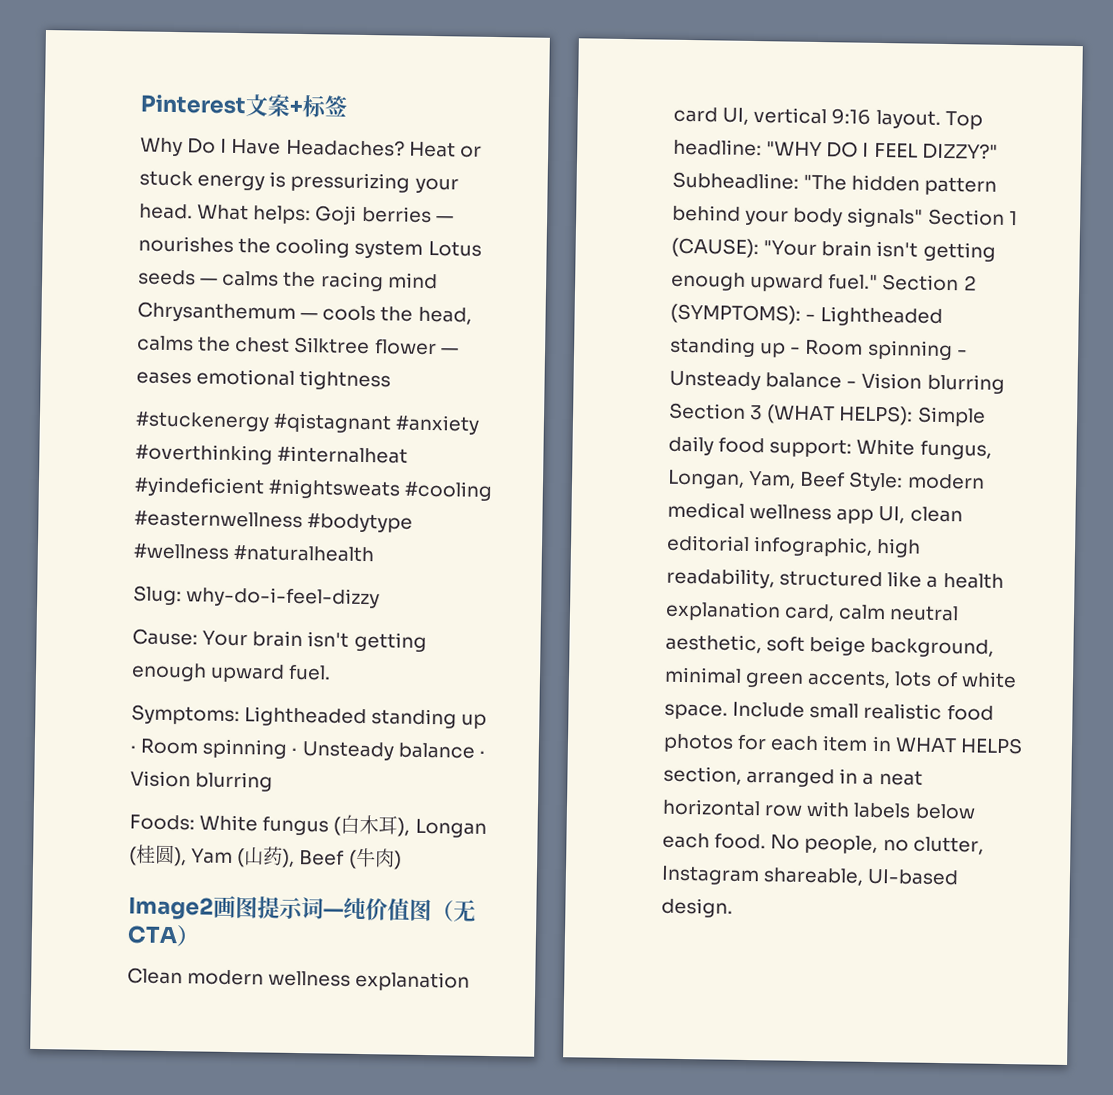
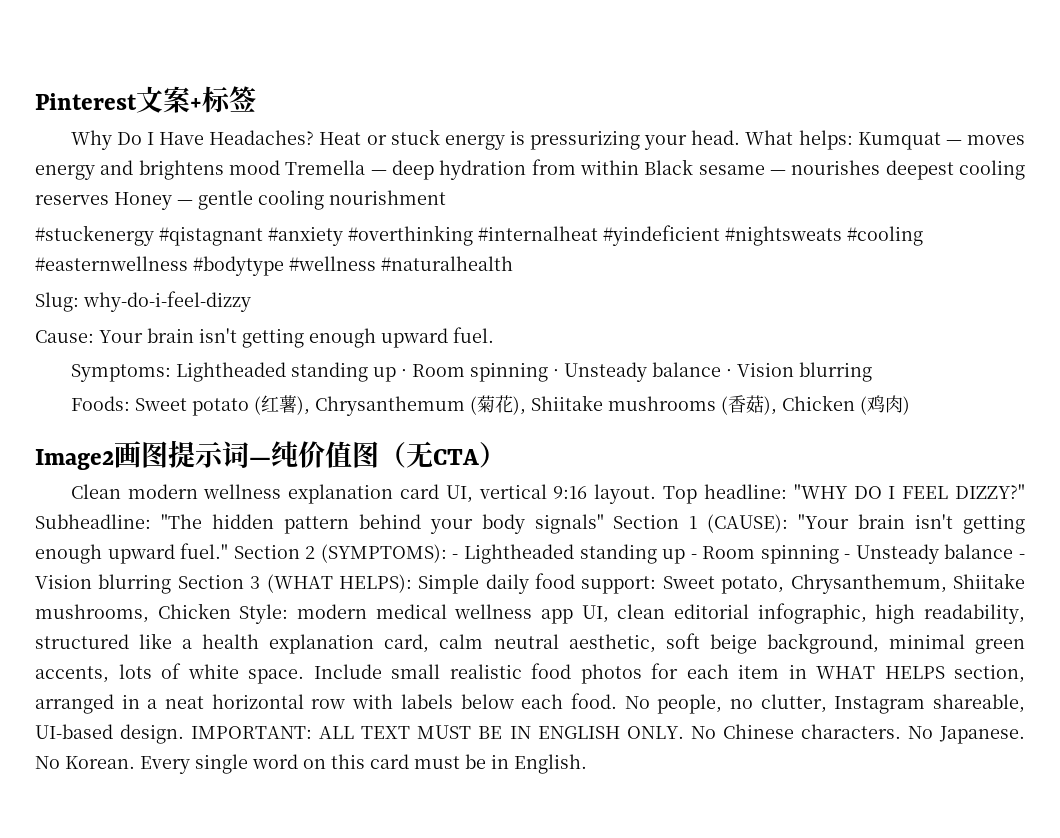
- What helps: Goji berries — nourishes the cooling system Lotus seeds — calms the racing mind Chrysanthemum — cools the head, calms the chest Silktree flower — eases emotional tightness
+ What helps: Kumquat — moves energy and brightens mood Tremella — deep hydration from within Black sesame — nourishes deepest cooling reserves Honey — gentle cooling nourishment
- Foods: White fungus (白木耳), Longan (桂圆), Yam (山药), Beef (牛肉)
+ Foods: Sweet potato (红薯), Chrysanthemum (菊花), Shiitake mushrooms (香菇), Chicken (鸡肉)
- Section 2 (SYMPTOMS): - Lightheaded standing up - Room spinning - Unsteady balance - Vision blurring Section 3 (WHAT HELPS): Simple daily food support: White fungus, Longan, Yam, Beef Style: modern medical wellness app UI, clean editorial infographic, high readability, structured like a health explanation card, calm neutral aesthetic, soft beige background, minimal green accents, lots of white space.
+ Section 2 (SYMPTOMS): - Lightheaded standing up - Room spinning - Unsteady balance - Vision blurring Section 3 (WHAT HELPS): Simple daily food support: Sweet potato, Chrysanthemum, Shiitake mushrooms, Chicken Style: modern medical wellness app UI, clean editorial infographic, high readability, structured like a health explanation card, calm neutral aesthetic, soft beige background, minimal green accents, lots of white space.
+ IMPORTANT: ALL TEXT MUST BE IN ENGLISH ONLY. No Chinese characters. No Japanese. No Korean. Every single word on this card must be in English.

